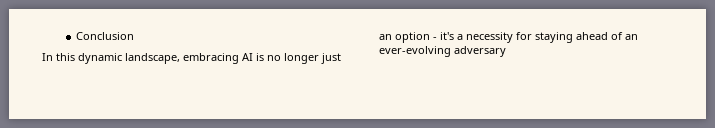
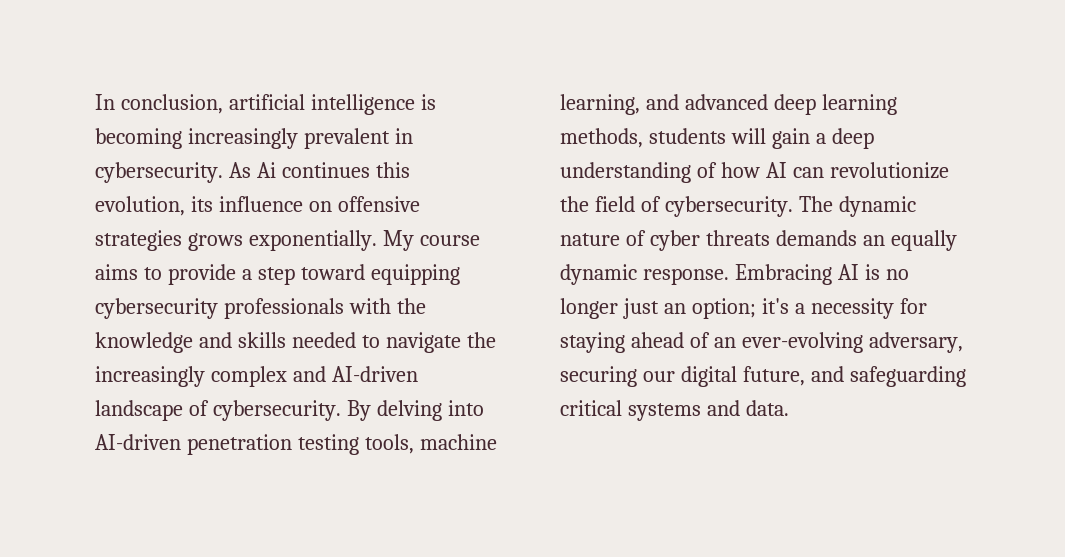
- Conclusion
- In this dynamic landscape, embracing AI is no longer just an option - it's a necessity for staying ahead of an ever-evolving adversary
+ In conclusion, artificial intelligence is becoming increasingly prevalent in cybersecurity. As Ai continues this evolution, its influence on offensive strategies grows exponentially. My course aims to provide a step toward equipping cybersecurity professionals with the knowledge and skills needed to navigate the increasingly complex and AI-driven landscape of cybersecurity. By delving into AI-driven penetration testing tools, machine learning, and advanced deep learning methods, students will gain a deep understanding of how AI can revolutionize the field of cybersecurity. The dynamic nature of cyber threats demands an equally dynamic response. Embracing AI is no longer just an option; it's a necessity for staying ahead of an ever-evolving adversary, securing our digital future, and safeguarding critical systems and data.

